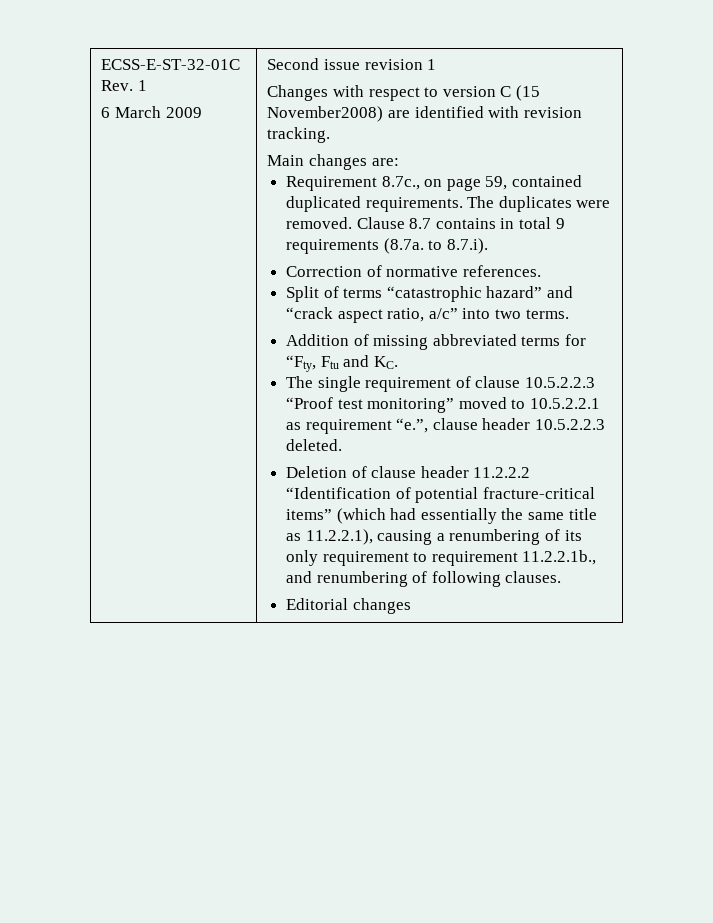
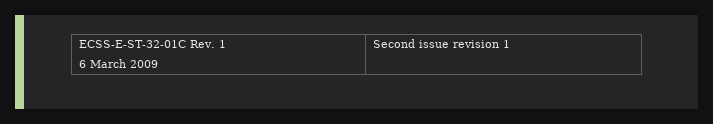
- Changes with respect to version C (15 November2008) are identified with revision tracking.
- Main changes are:
- Requirement 8.7c., on page 59, contained duplicated requirements. The duplicates were removed. Clause 8.7 contains in total 9 requirements (8.7a. to 8.7.i).
- Correction of normative references.
- Split of terms “catastrophic hazard” and “crack aspect ratio, a/c” into two terms.
- Addition of missing abbreviated terms for “Fty, Ftu and KC.
- The single requirement of clause 10.5.2.2.3 “Proof test monitoring” moved to 10.5.2.2.1 as requirement “e.”, clause header 10.5.2.2.3 deleted.
- Deletion of clause header 11.2.2.2 “Identification of potential fracture-critical items” (which had essentially the same title as 11.2.2.1), causing a renumbering of its only requirement to requirement 11.2.2.1b., and renumbering of following clauses.
- Editorial changes

